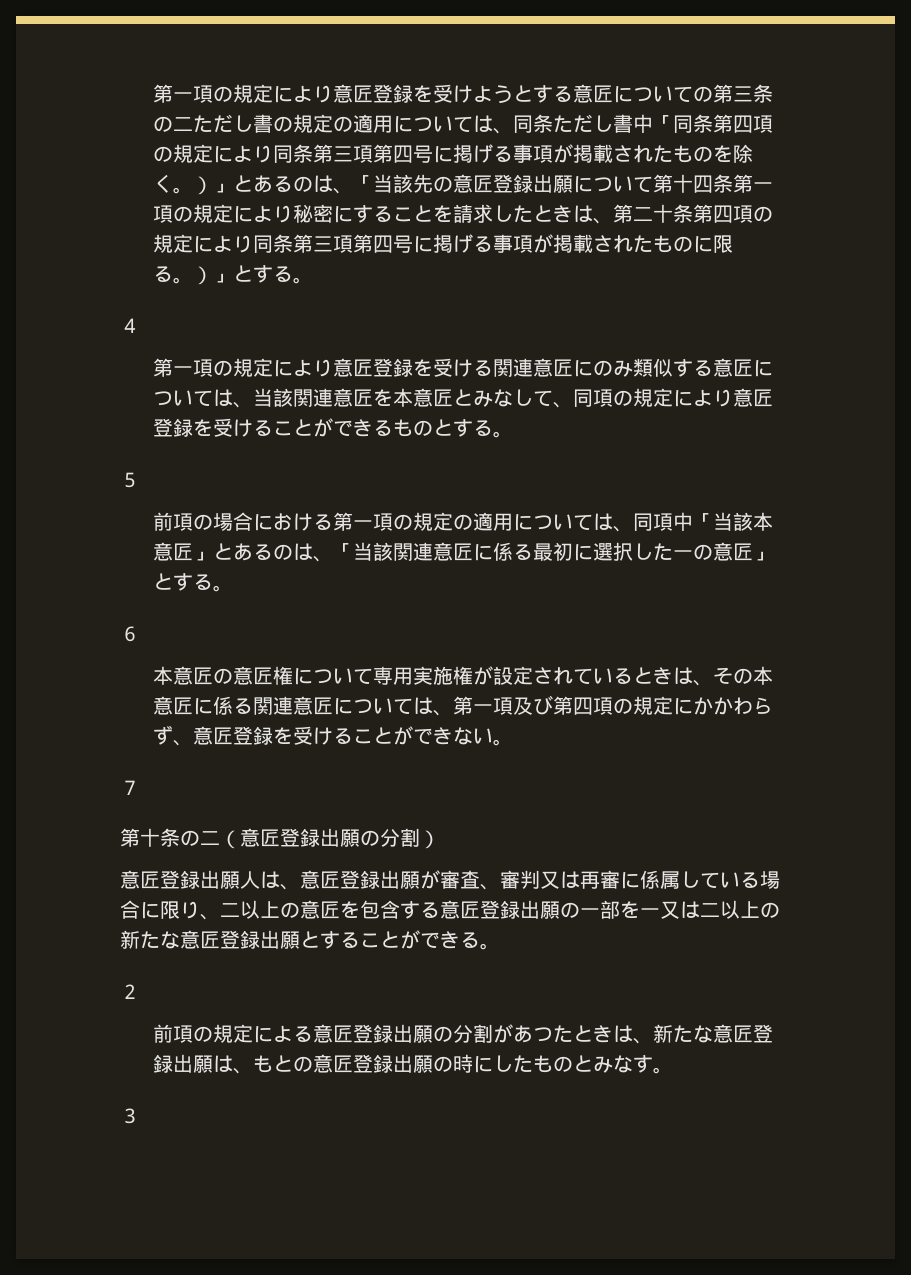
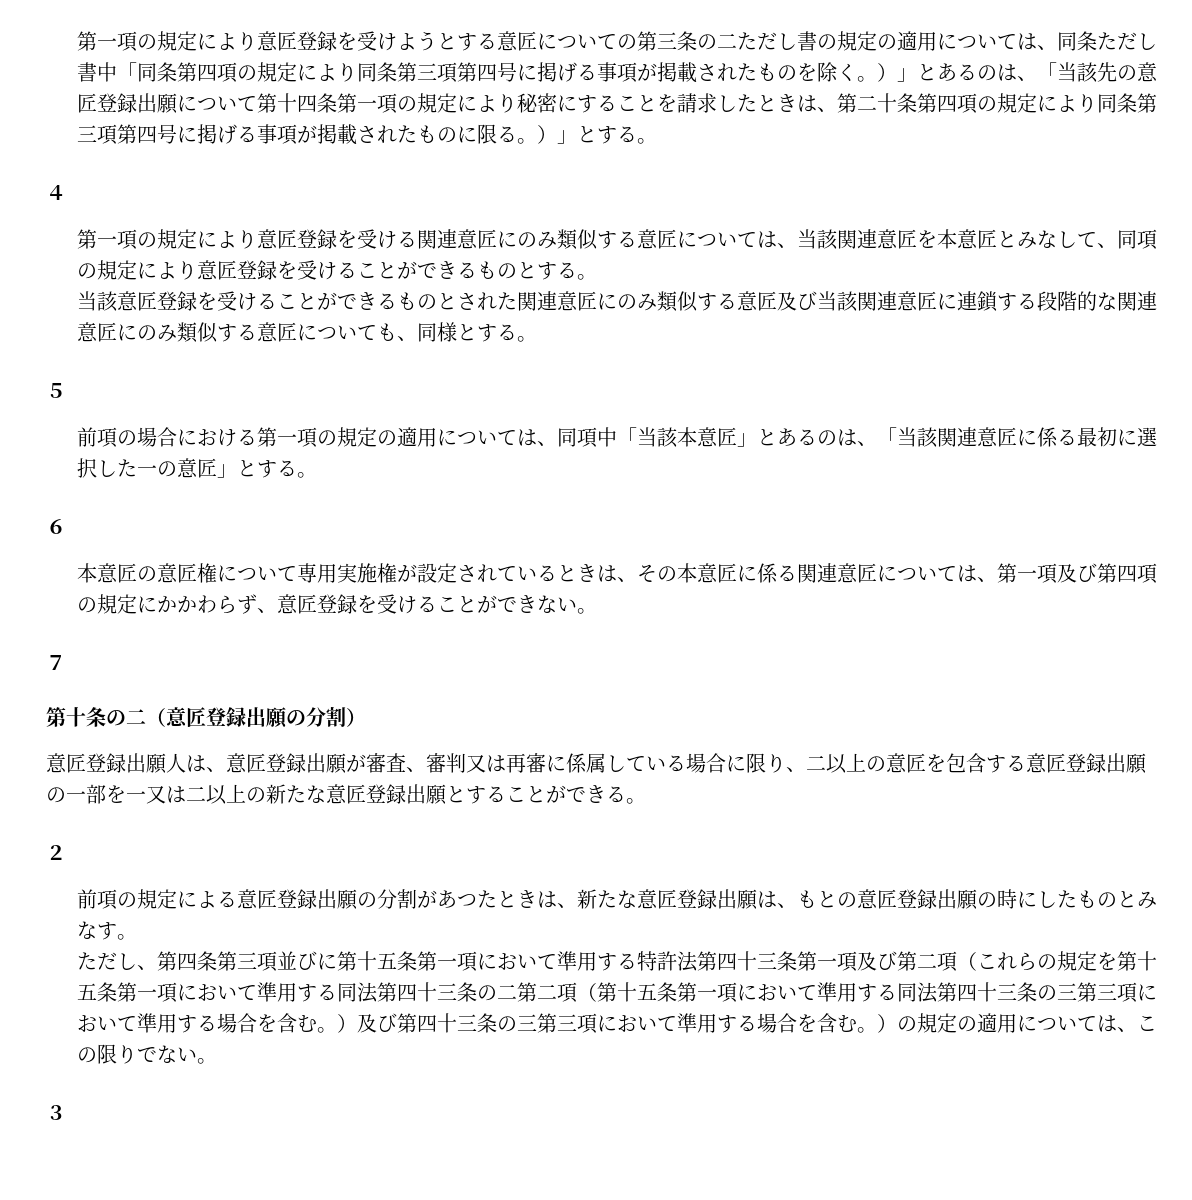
+ 当該意匠登録を受けることができるものとされた関連意匠にのみ類似する意匠及び当該関連意匠に連鎖する段階的な関連意匠にのみ類似する意匠についても、同様とする。
+ ただし、第四条第三項並びに第十五条第一項において準用する特許法第四十三条第一項及び第二項（これらの規定を第十五条第一項において準用する同法第四十三条の二第二項（第十五条第一項において準用する同法第四十三条の三第三項において準用する場合を含む。）及び第四十三条の三第三項において準用する場合を含む。）の規定の適用については、この限りでない。

